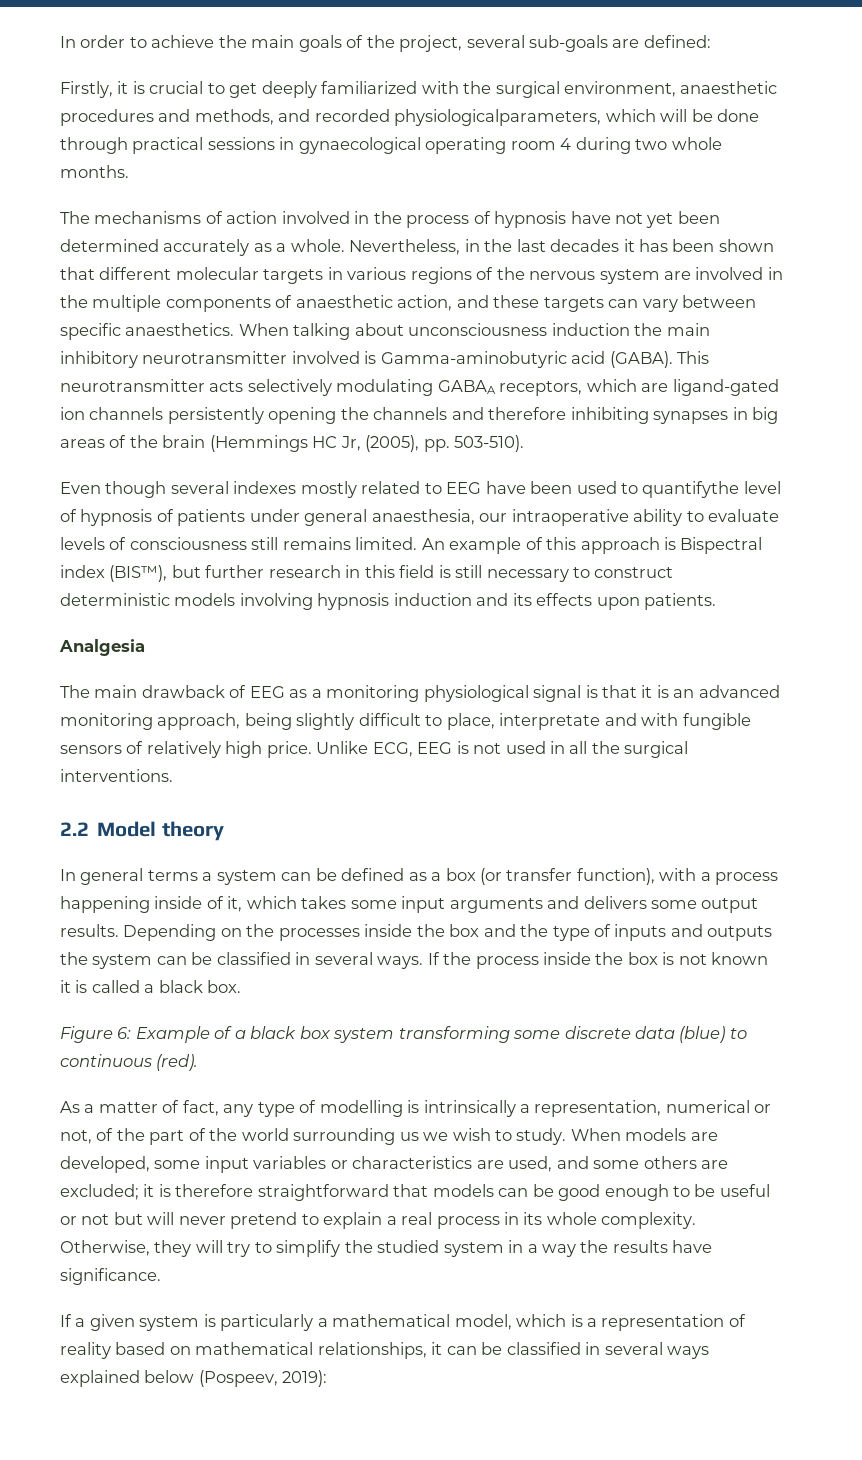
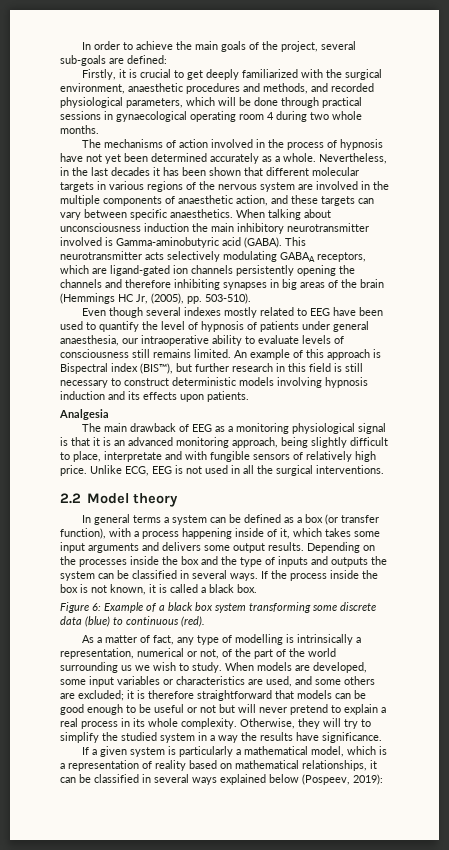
- Firstly, it is crucial to get deeply familiarized with the surgical environment, anaesthetic procedures and methods, and recorded physiologicalparameters, which will be done through practical sessions in gynaecological operating room 4 during two whole months.
+ Firstly, it is crucial to get deeply familiarized with the surgical environment, anaesthetic procedures and methods, and recorded physiological parameters, which will be done through practical sessions in gynaecological operating room 4 during two whole months.
- Even though several indexes mostly related to EEG have been used to quantifythe level of hypnosis of patients under general anaesthesia, our intraoperative ability to evaluate levels of consciousness still remains limited.
+ Even though several indexes mostly related to EEG have been used to quantify the level of hypnosis of patients under general anaesthesia, our intraoperative ability to evaluate levels of consciousness still remains limited.
- If the process inside the box is not known it is called a black box.
+ If the process inside the box is not known, it is called a black box.

